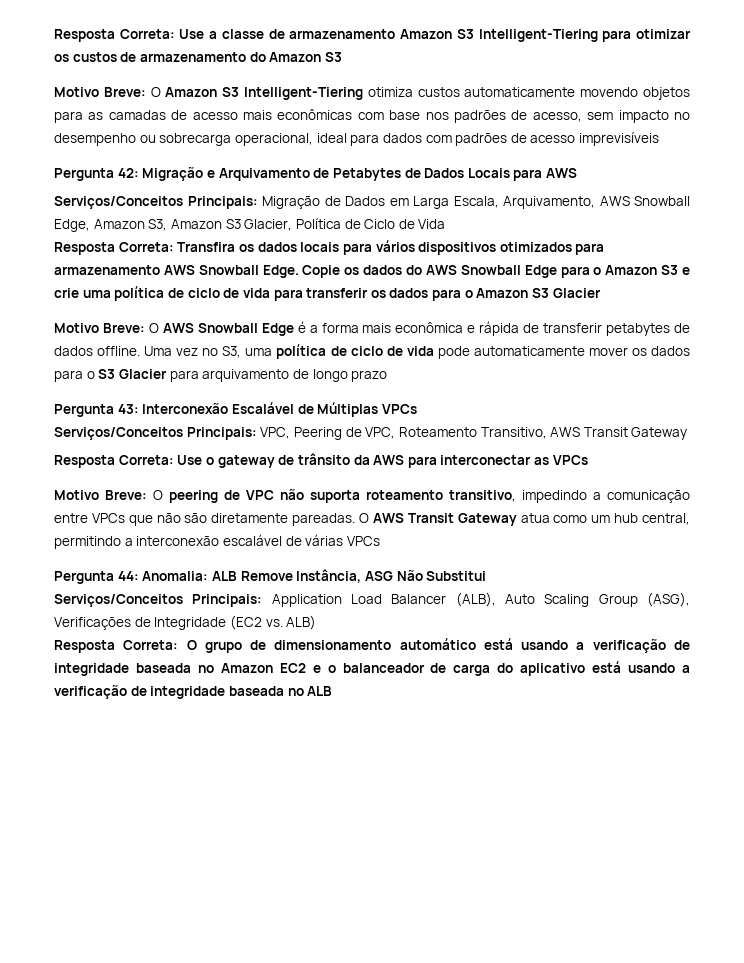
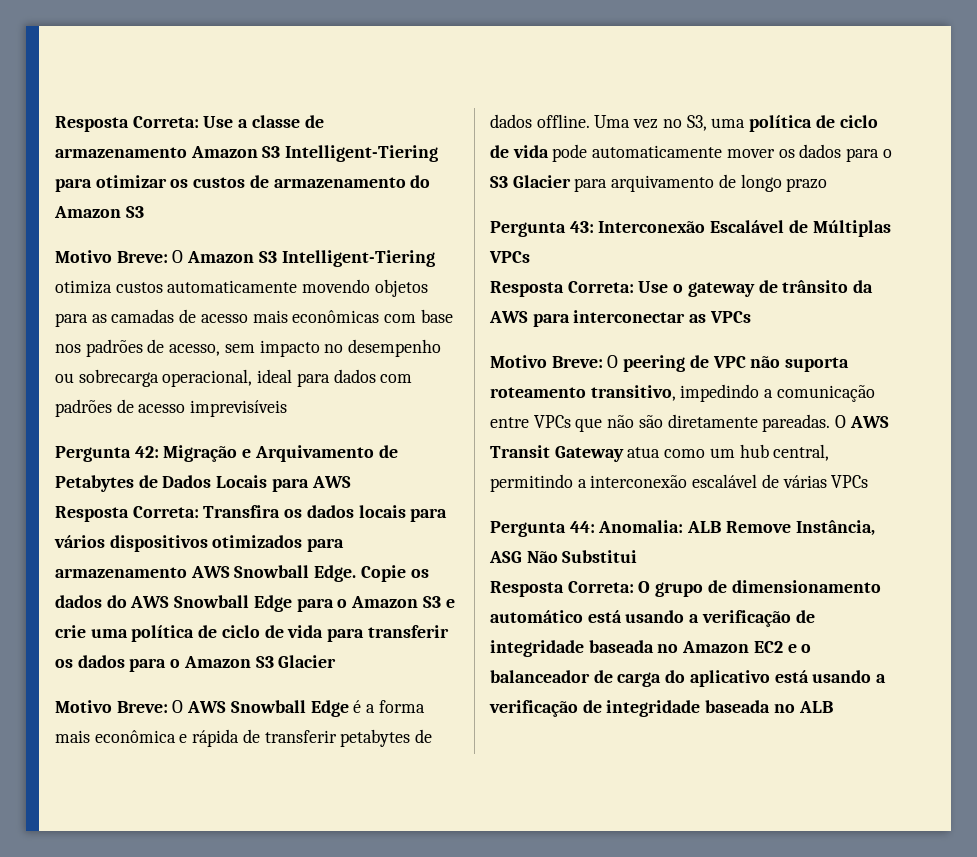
- Serviços/Conceitos Principais: Migração de Dados em Larga Escala, Arquivamento, AWS Snowball Edge, Amazon S3, Amazon S3 Glacier, Política de Ciclo de Vida
- Serviços/Conceitos Principais: VPC, Peering de VPC, Roteamento Transitivo, AWS Transit Gateway
- Serviços/Conceitos Principais: Application Load Balancer (ALB), Auto Scaling Group (ASG), Verificações de Integridade (EC2 vs. ALB)

